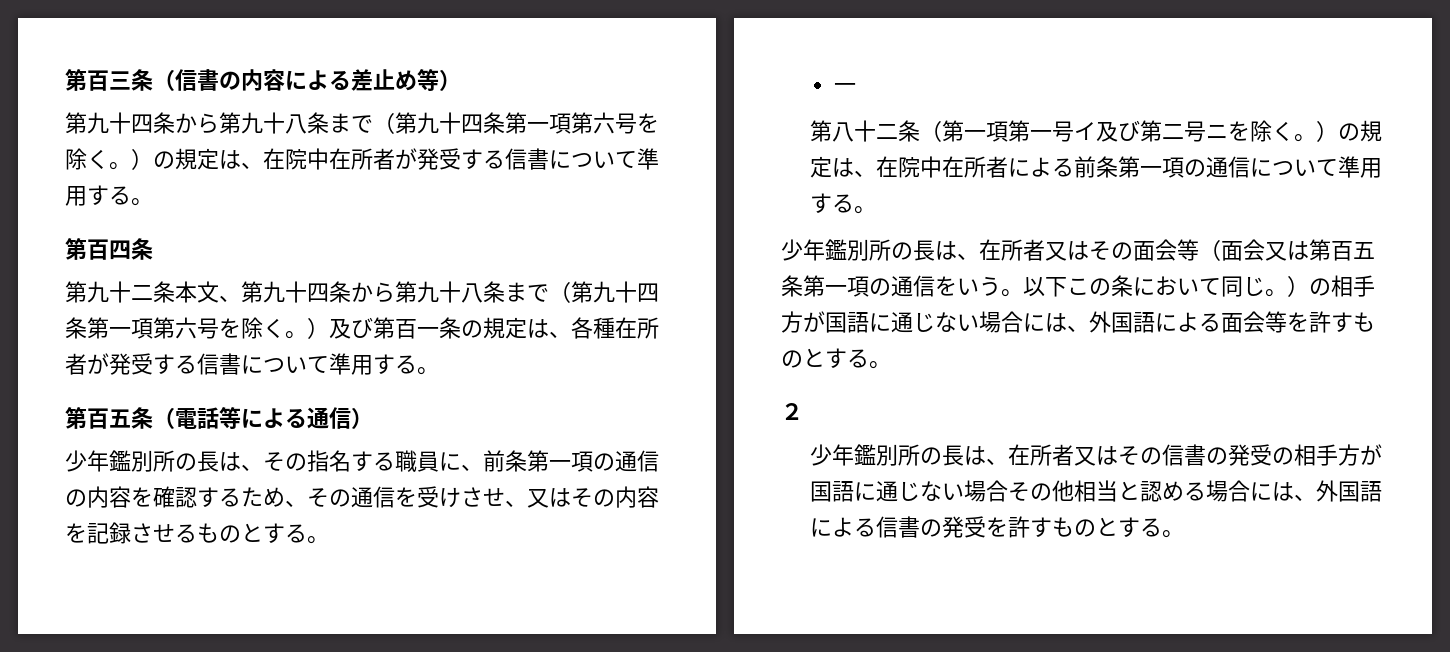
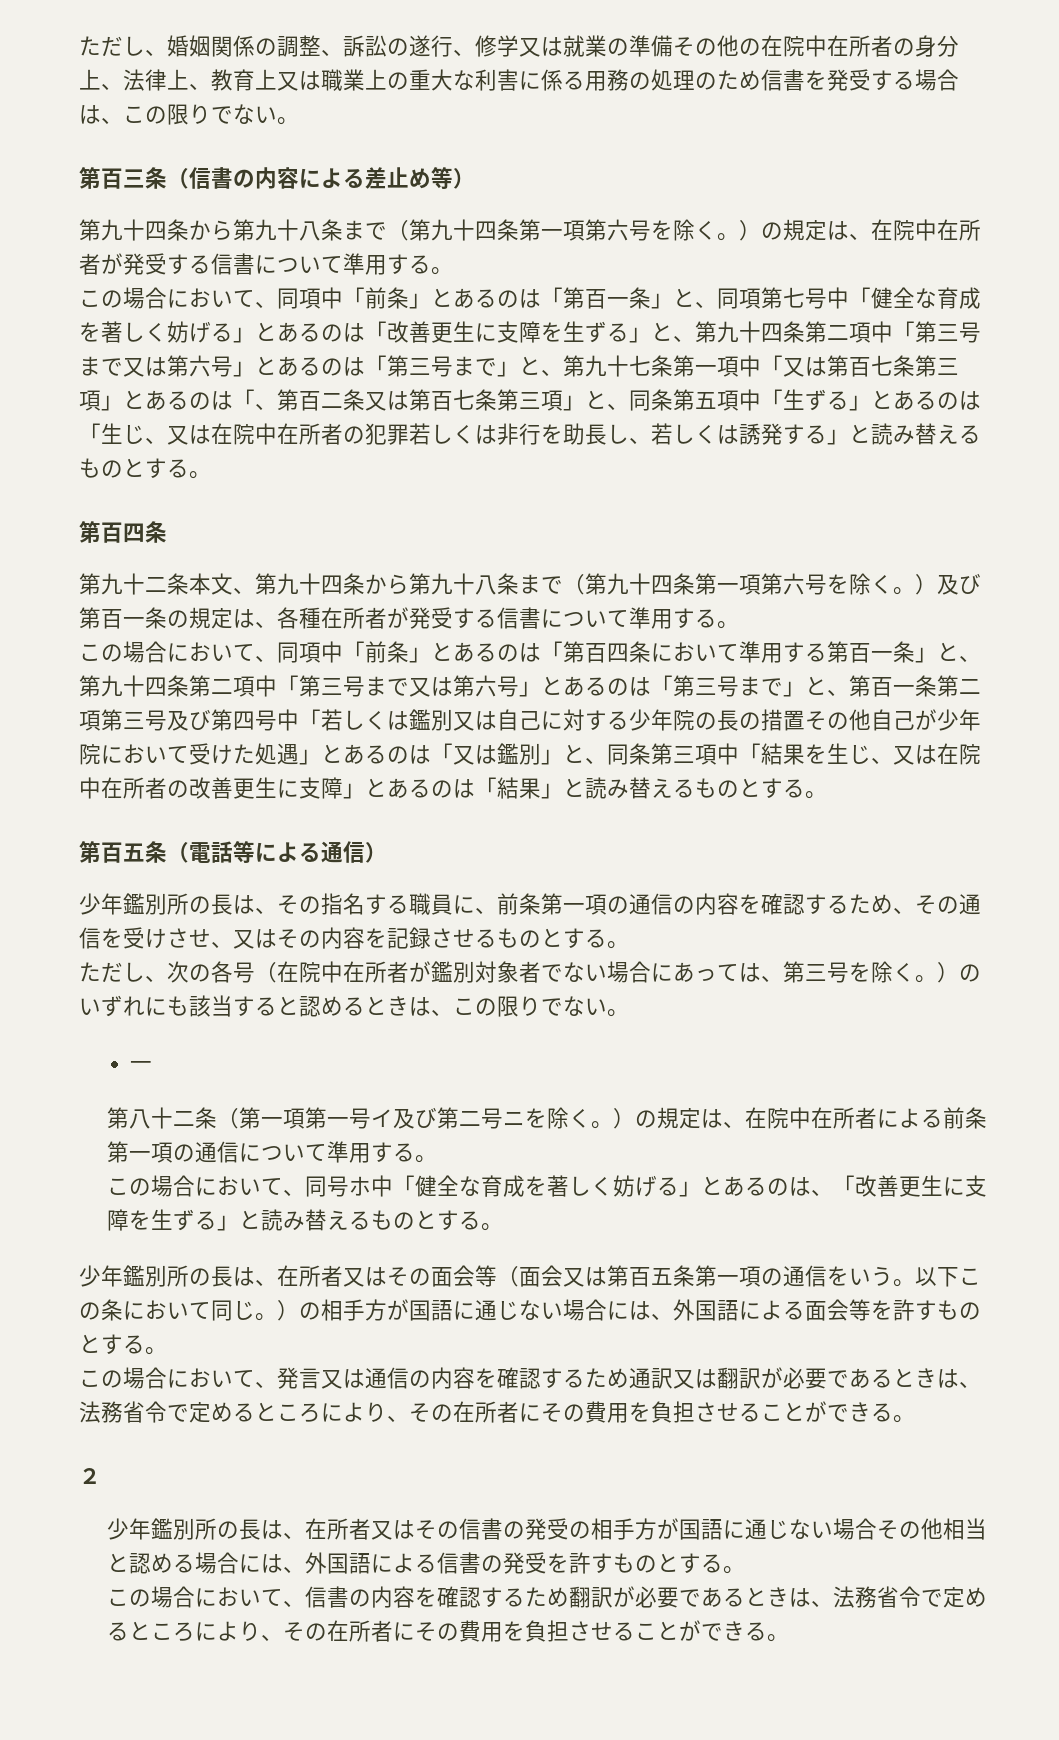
+ ただし、婚姻関係の調整、訴訟の遂行、修学又は就業の準備その他の在院中在所者の身分上、法律上、教育上又は職業上の重大な利害に係る用務の処理のため信書を発受する場合は、この限りでない。
+ この場合において、同項中「前条」とあるのは「第百一条」と、同項第七号中「健全な育成を著しく妨げる」とあるのは「改善更生に支障を生ずる」と、第九十四条第二項中「第三号まで又は第六号」とあるのは「第三号まで」と、第九十七条第一項中「又は第百七条第三項」とあるのは「、第百二条又は第百七条第三項」と、同条第五項中「生ずる」とあるのは「生じ、又は在院中在所者の犯罪若しくは非行を助長し、若しくは誘発する」と読み替えるものとする。
+ この場合において、同項中「前条」とあるのは「第百四条において準用する第百一条」と、第九十四条第二項中「第三号まで又は第六号」とあるのは「第三号まで」と、第百一条第二項第三号及び第四号中「若しくは鑑別又は自己に対する少年院の長の措置その他自己が少年院において受けた処遇」とあるのは「又は鑑別」と、同条第三項中「結果を生じ、又は在院中在所者の改善更生に支障」とあるのは「結果」と読み替えるものとする。
+ ただし、次の各号（在院中在所者が鑑別対象者でない場合にあっては、第三号を除く。）のいずれにも該当すると認めるときは、この限りでない。
+ この場合において、同号ホ中「健全な育成を著しく妨げる」とあるのは、「改善更生に支障を生ずる」と読み替えるものとする。
+ この場合において、発言又は通信の内容を確認するため通訳又は翻訳が必要であるときは、法務省令で定めるところにより、その在所者にその費用を負担させることができる。
+ この場合において、信書の内容を確認するため翻訳が必要であるときは、法務省令で定めるところにより、その在所者にその費用を負担させることができる。

